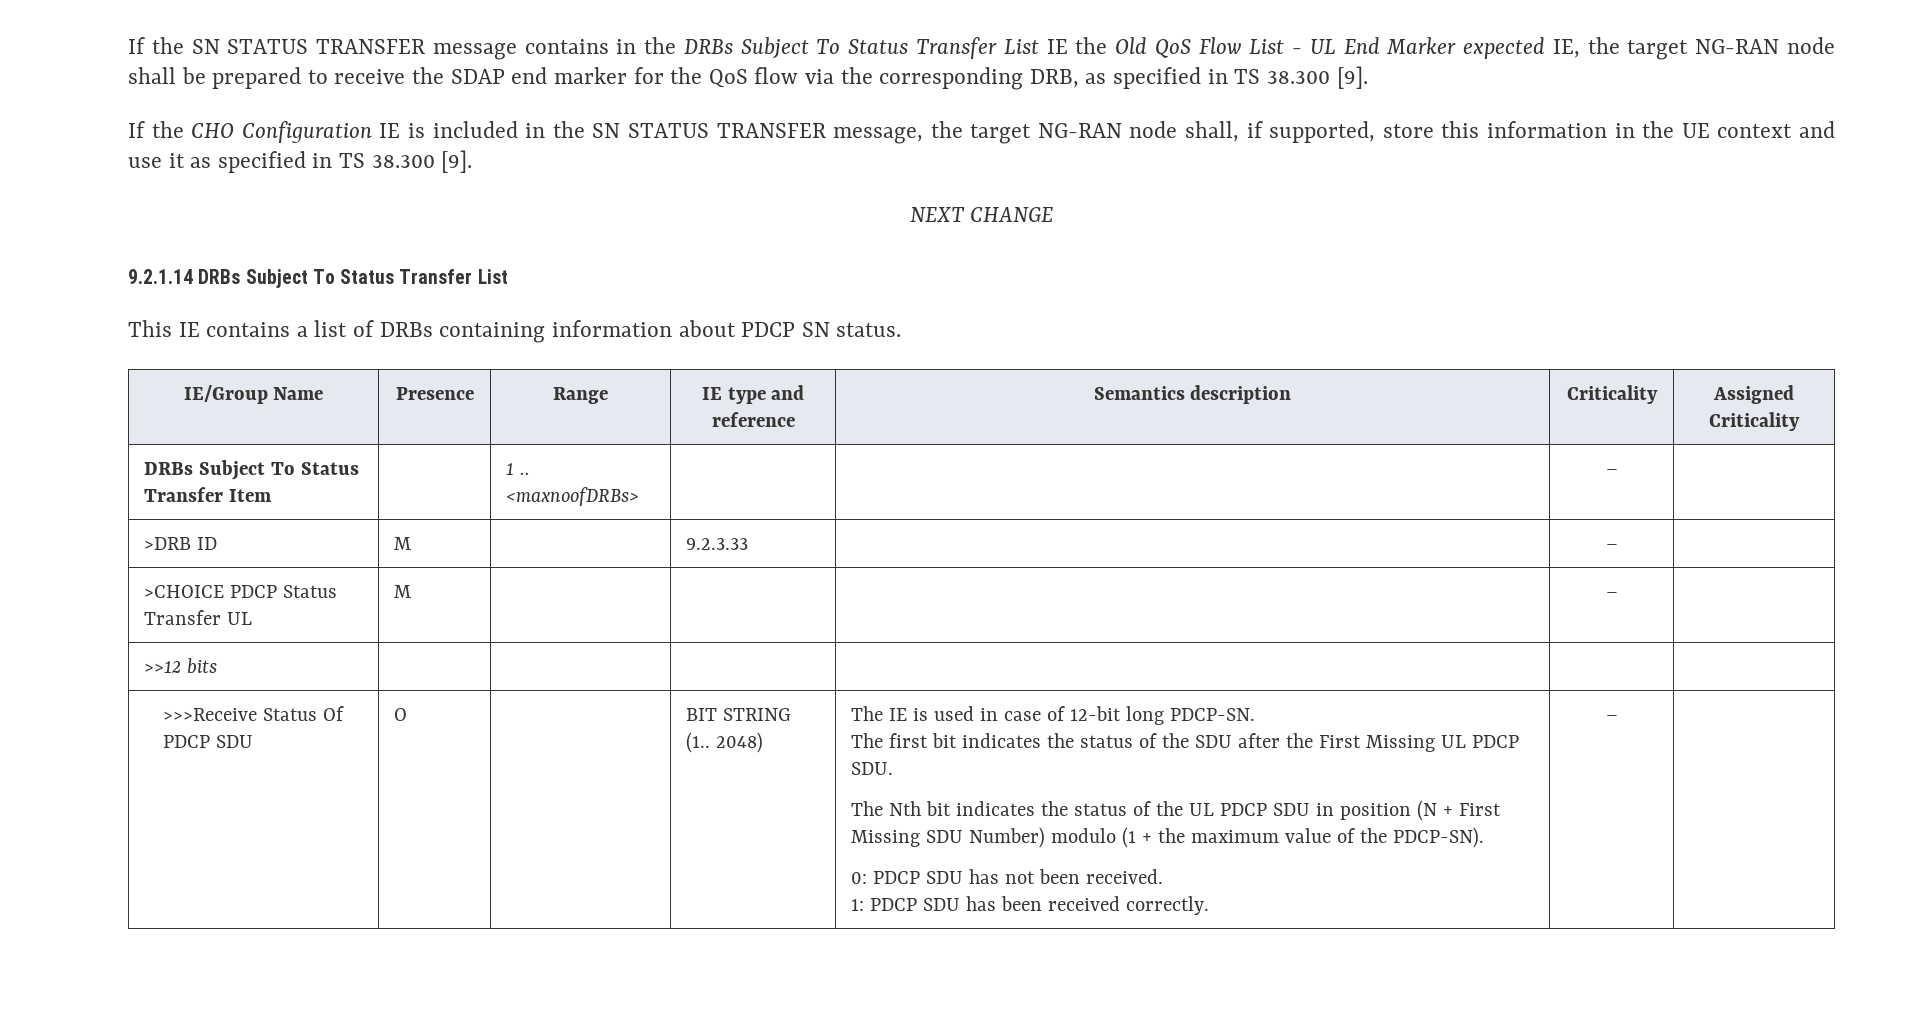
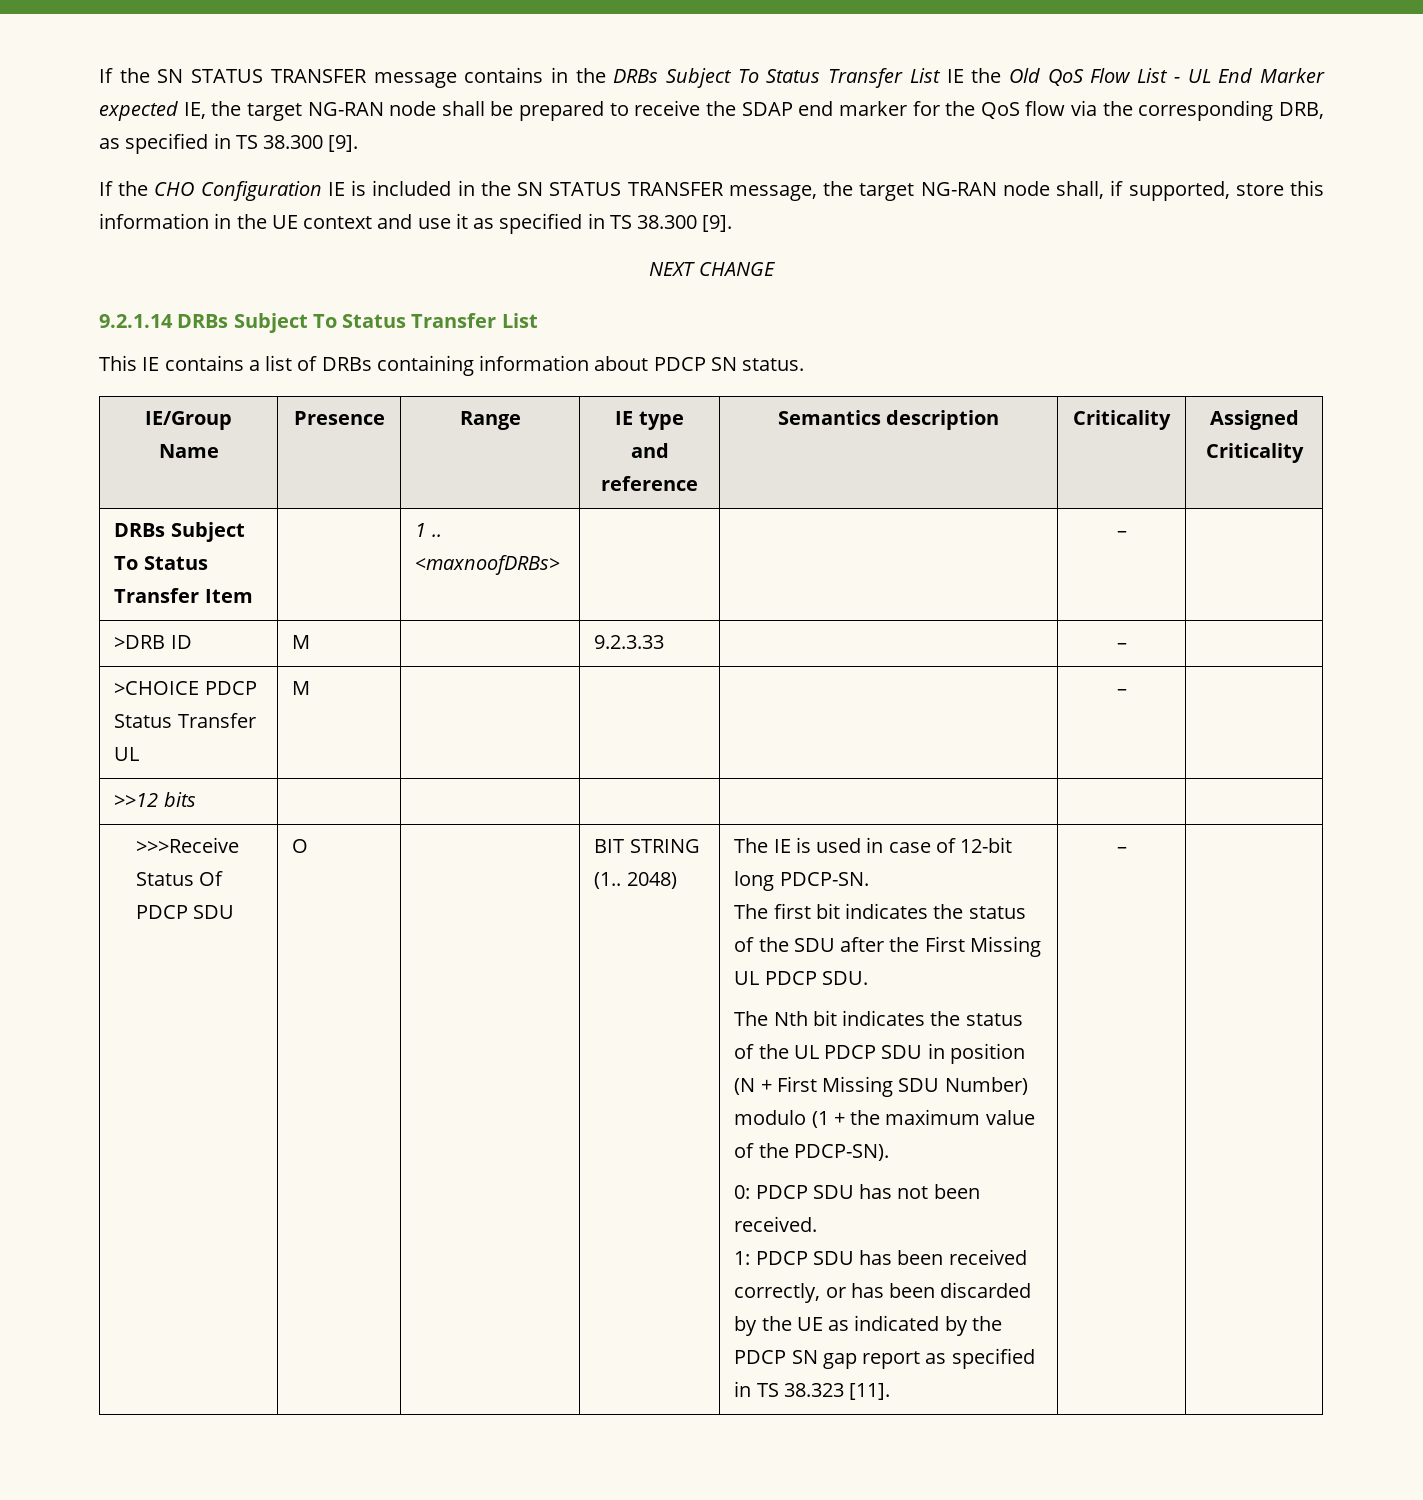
- 1: PDCP SDU has been received correctly.
+ 1: PDCP SDU has been received correctly, or has been discarded by the UE as indicated by the PDCP SN gap report as specified in TS 38.323 [11].

